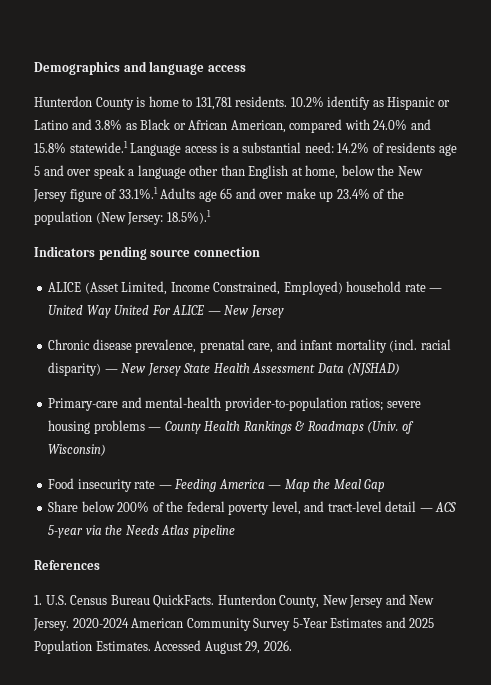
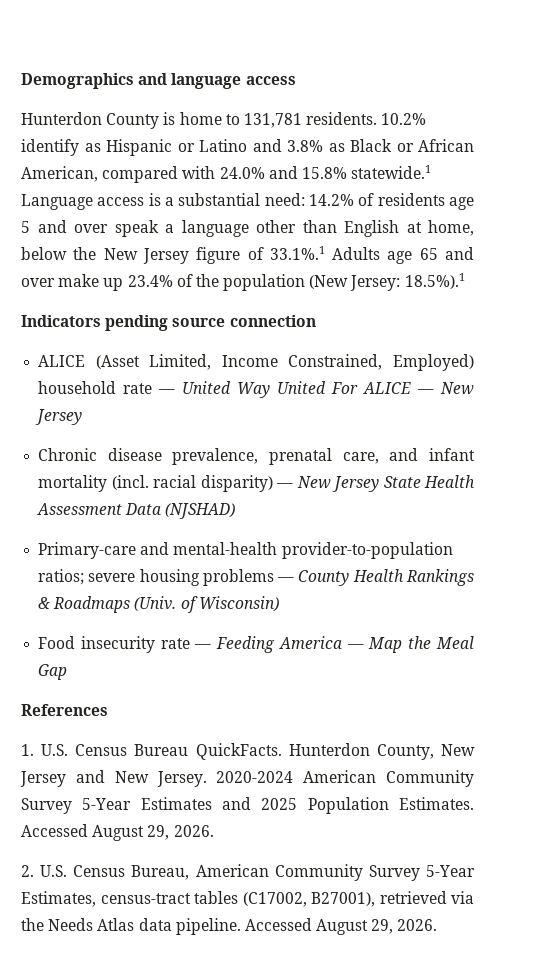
- Share below 200% of the federal poverty level, and tract-level detail — ACS 5-year via the Needs Atlas pipeline
+ 2. U.S. Census Bureau, American Community Survey 5-Year Estimates, census-tract tables (C17002, B27001), retrieved via the Needs Atlas data pipeline. Accessed August 29, 2026.

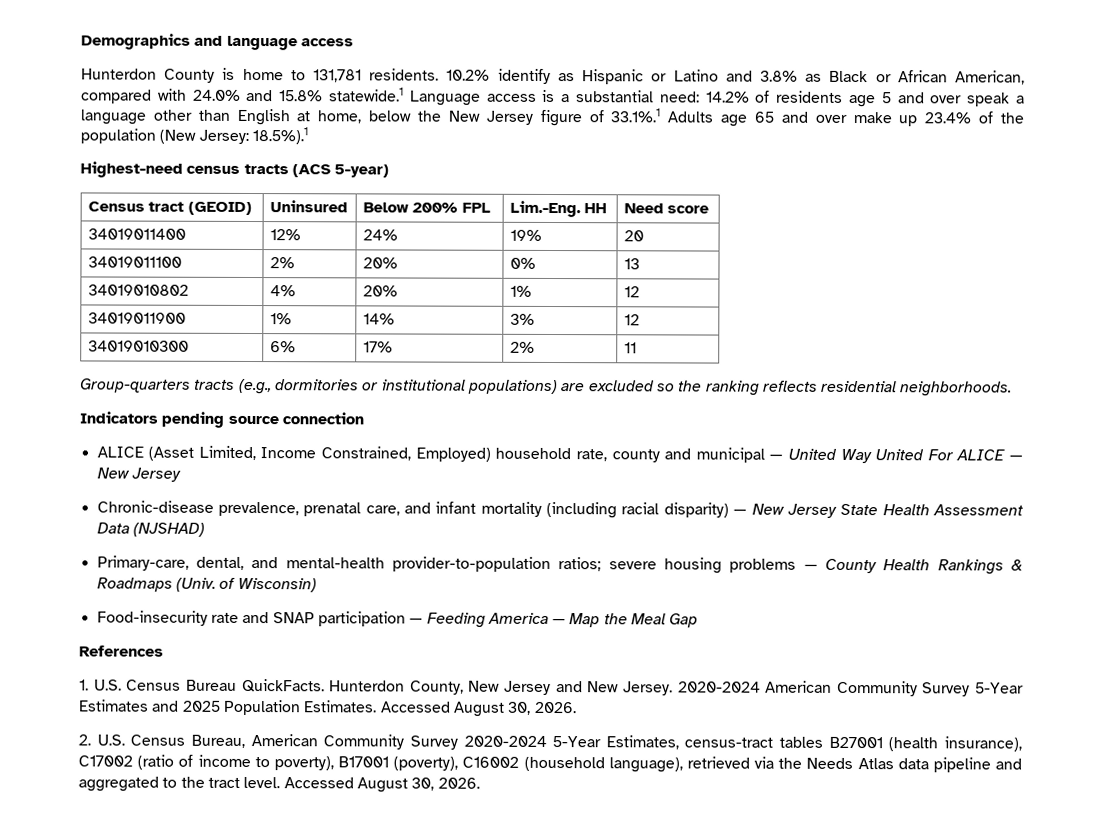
+ Highest-need census tracts (ACS 5-year)
+ Census tract (GEOID) | Uninsured | Below 200% FPL | Lim.-Eng. HH | Need score
+ 34019011400 | 12% | 24% | 19% | 20
+ 34019011100 | 2% | 20% | 0% | 13
+ 34019010802 | 4% | 20% | 1% | 12
+ 34019011900 | 1% | 14% | 3% | 12
+ 34019010300 | 6% | 17% | 2% | 11
+ Group-quarters tracts (e.g., dormitories or institutional populations) are excluded so the ranking reflects residential neighborhoods.
- ALICE (Asset Limited, Income Constrained, Employed) household rate — United Way United For ALICE — New Jersey
+ ALICE (Asset Limited, Income Constrained, Employed) household rate, county and municipal — United Way United For ALICE — New Jersey
- Chronic disease prevalence, prenatal care, and infant mortality (incl. racial disparity) — New Jersey State Health Assessment Data (NJSHAD)
+ Chronic-disease prevalence, prenatal care, and infant mortality (including racial disparity) — New Jersey State Health Assessment Data (NJSHAD)
- Primary-care and mental-health provider-to-population ratios; severe housing problems — County Health Rankings & Roadmaps (Univ. of Wisconsin)
+ Primary-care, dental, and mental-health provider-to-population ratios; severe housing problems — County Health Rankings & Roadmaps (Univ. of Wisconsin)
- Food insecurity rate — Feeding America — Map the Meal Gap
+ Food-insecurity rate and SNAP participation — Feeding America — Map the Meal Gap
- 2020-2024 American Community Survey 5-Year Estimates and 2025 Population Estimates. Accessed August 29, 2026.
+ 2020-2024 American Community Survey 5-Year Estimates and 2025 Population Estimates. Accessed August 30, 2026.
- 2. U.S. Census Bureau, American Community Survey 5-Year Estimates, census-tract tables (C17002, B27001), retrieved via the Needs Atlas data pipeline. Accessed August 29, 2026.
+ 2. U.S. Census Bureau, American Community Survey 2020-2024 5-Year Estimates, census-tract tables B27001 (health insurance), C17002 (ratio of income to poverty), B17001 (poverty), C16002 (household language), retrieved via the Needs Atlas data pipeline and aggregated to the tract level. Accessed August 30, 2026.

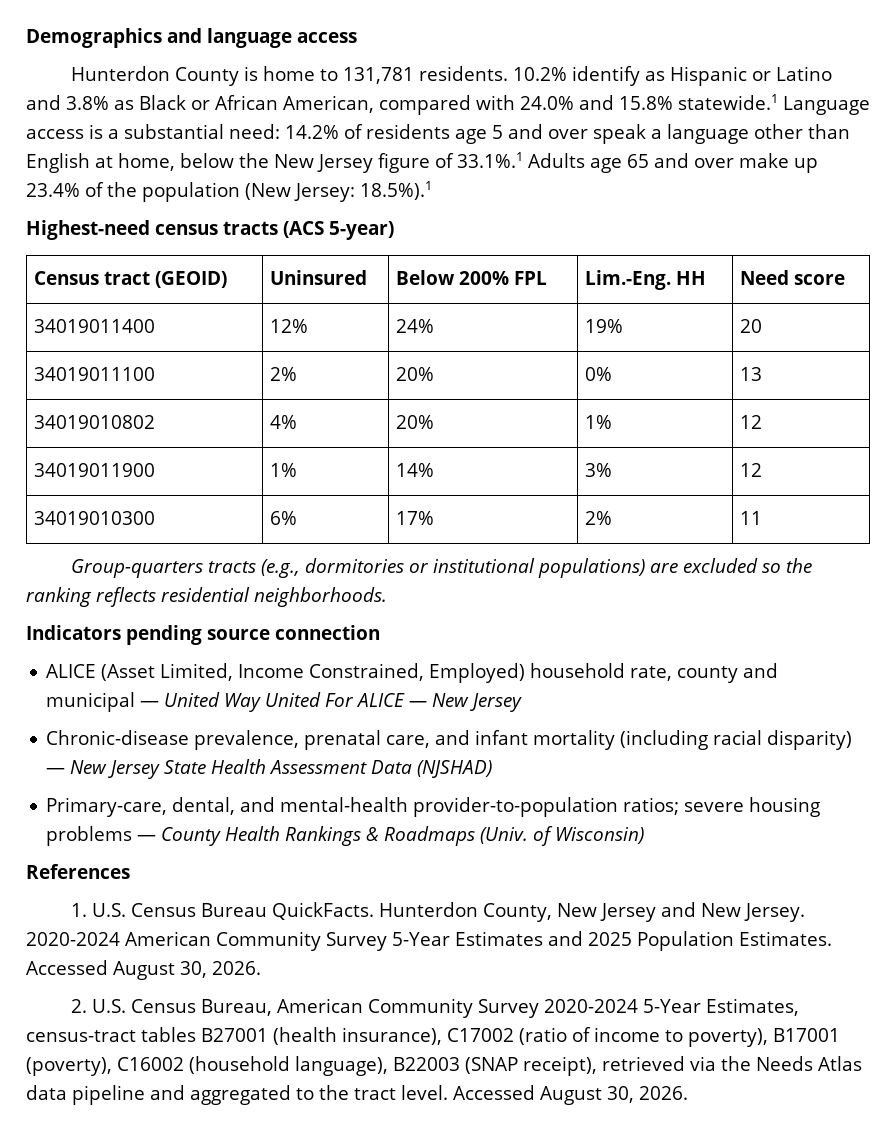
- Food-insecurity rate and SNAP participation — Feeding America — Map the Meal Gap
- 2. U.S. Census Bureau, American Community Survey 2020-2024 5-Year Estimates, census-tract tables B27001 (health insurance), C17002 (ratio of income to poverty), B17001 (poverty), C16002 (household language), retrieved via the Needs Atlas data pipeline and aggregated to the tract level.
+ 2. U.S. Census Bureau, American Community Survey 2020-2024 5-Year Estimates, census-tract tables B27001 (health insurance), C17002 (ratio of income to poverty), B17001 (poverty), C16002 (household language), B22003 (SNAP receipt), retrieved via the Needs Atlas data pipeline and aggregated to the tract level.

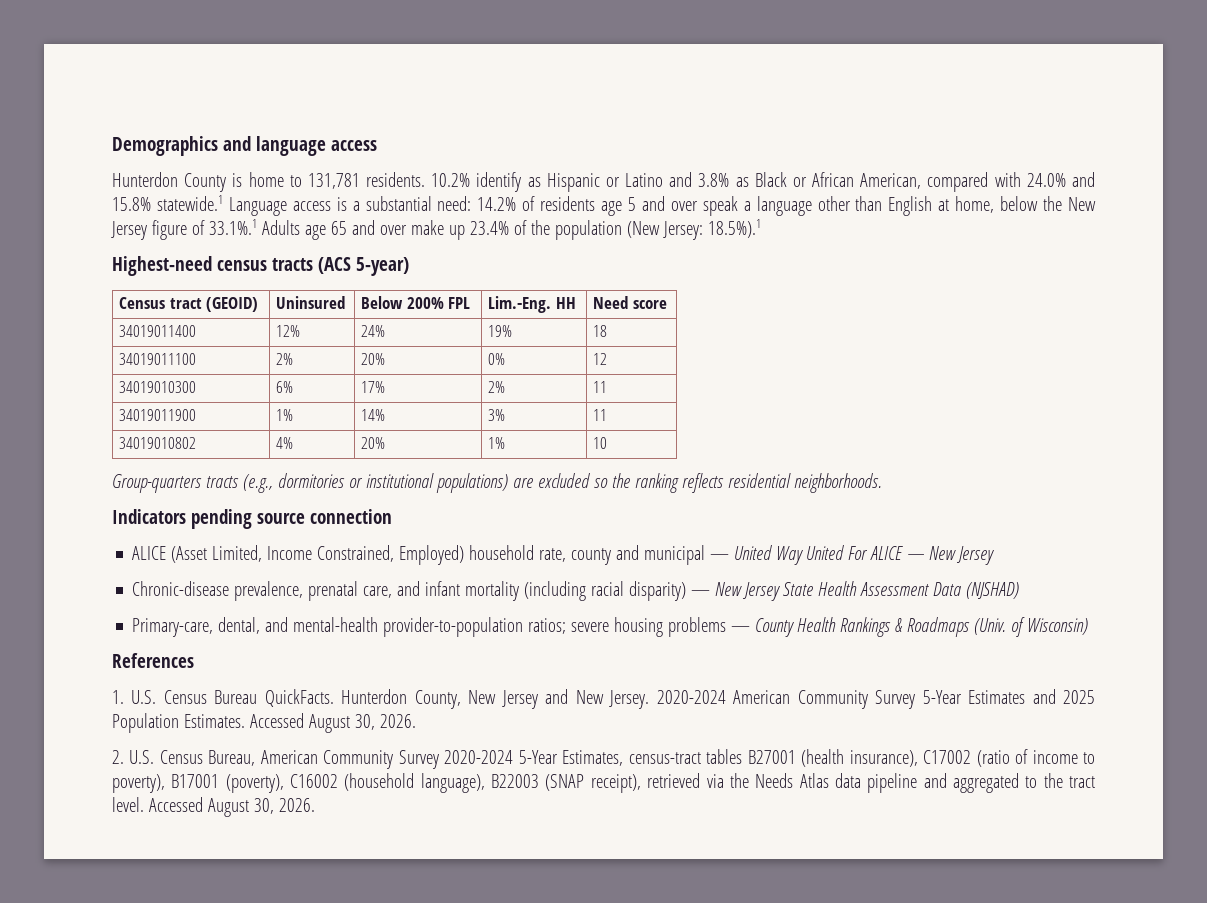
- 34019011400 | 12% | 24% | 19% | 20
+ 34019011400 | 12% | 24% | 19% | 18
- 34019011100 | 2% | 20% | 0% | 13
- 34019010802 | 4% | 20% | 1% | 12
- 34019011900 | 1% | 14% | 3% | 12
+ 34019011100 | 2% | 20% | 0% | 12
+ 34019011900 | 1% | 14% | 3% | 11
+ 34019010802 | 4% | 20% | 1% | 10

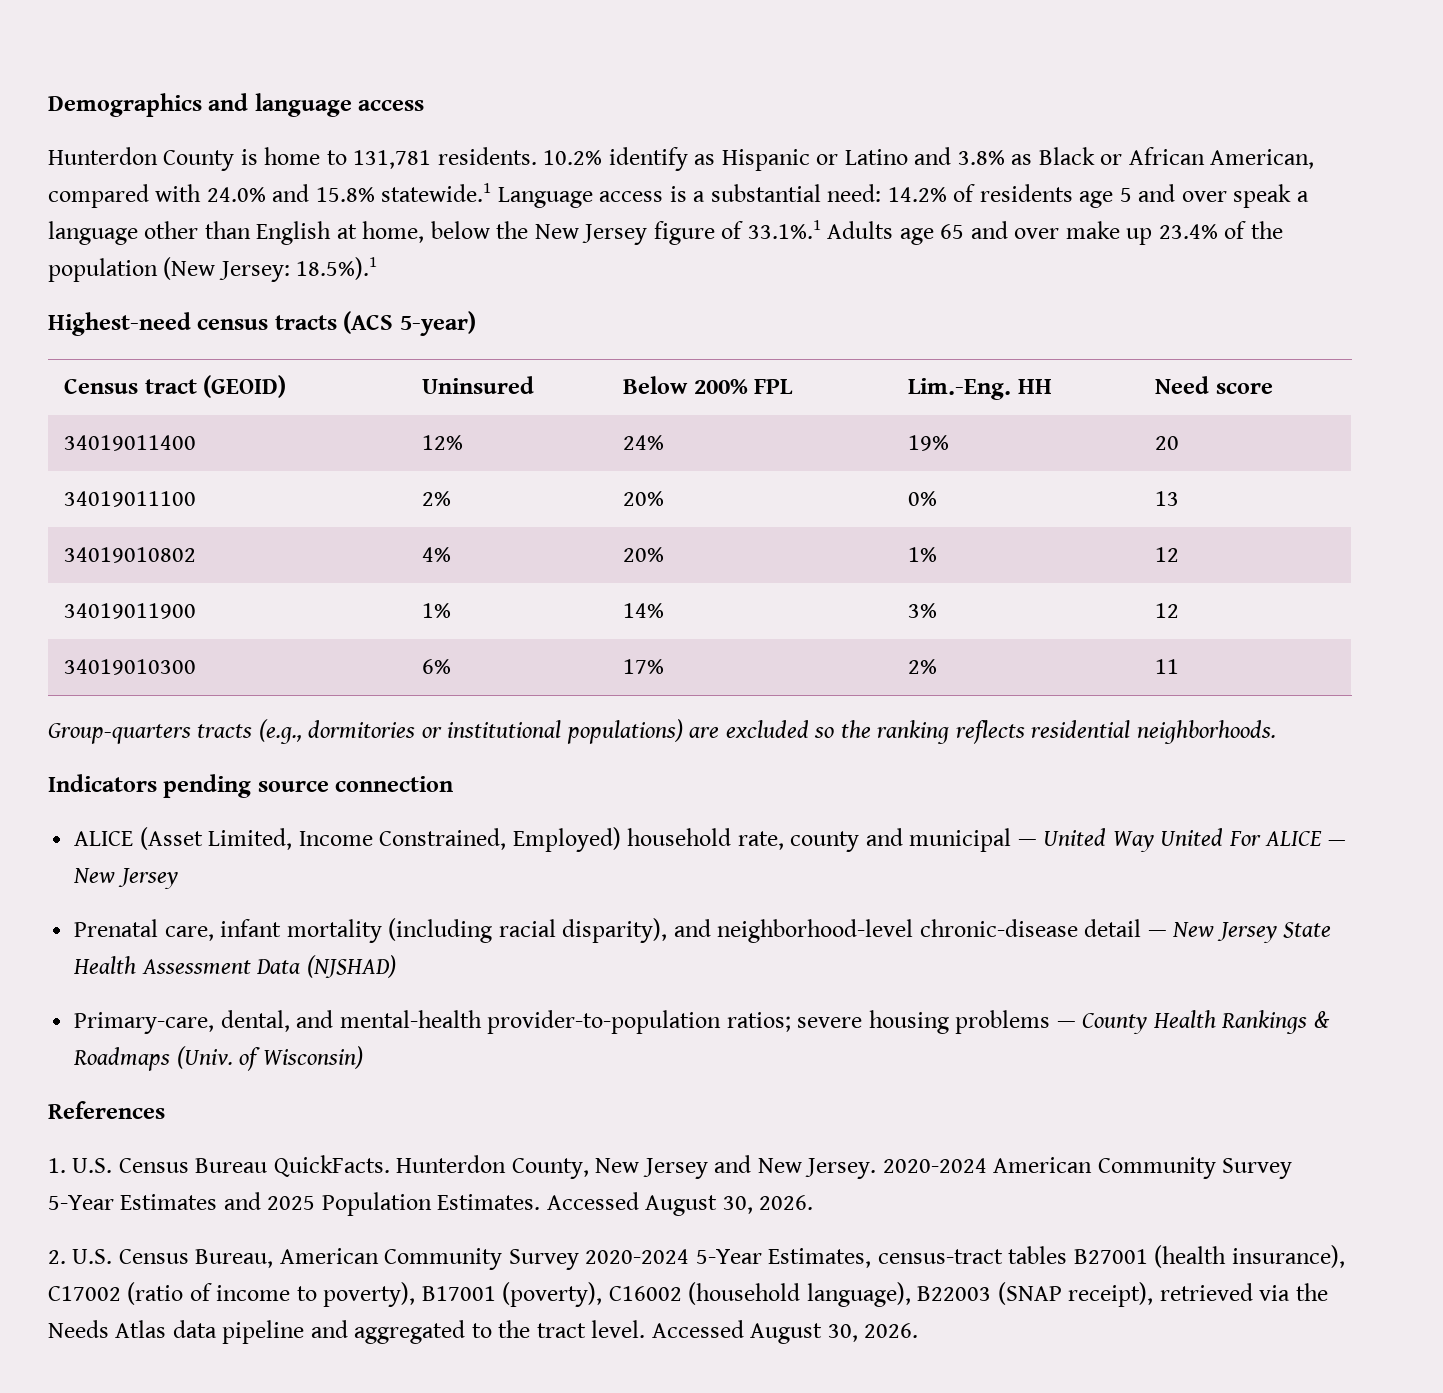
- 34019011400 | 12% | 24% | 19% | 18
+ 34019011400 | 12% | 24% | 19% | 20
- 34019011100 | 2% | 20% | 0% | 12
+ 34019011100 | 2% | 20% | 0% | 13
+ 34019010802 | 4% | 20% | 1% | 12
+ 34019011900 | 1% | 14% | 3% | 12
- 34019011900 | 1% | 14% | 3% | 11
- 34019010802 | 4% | 20% | 1% | 10
- Chronic-disease prevalence, prenatal care, and infant mortality (including racial disparity) — New Jersey State Health Assessment Data (NJSHAD)
+ Prenatal care, infant mortality (including racial disparity), and neighborhood-level chronic-disease detail — New Jersey State Health Assessment Data (NJSHAD)

